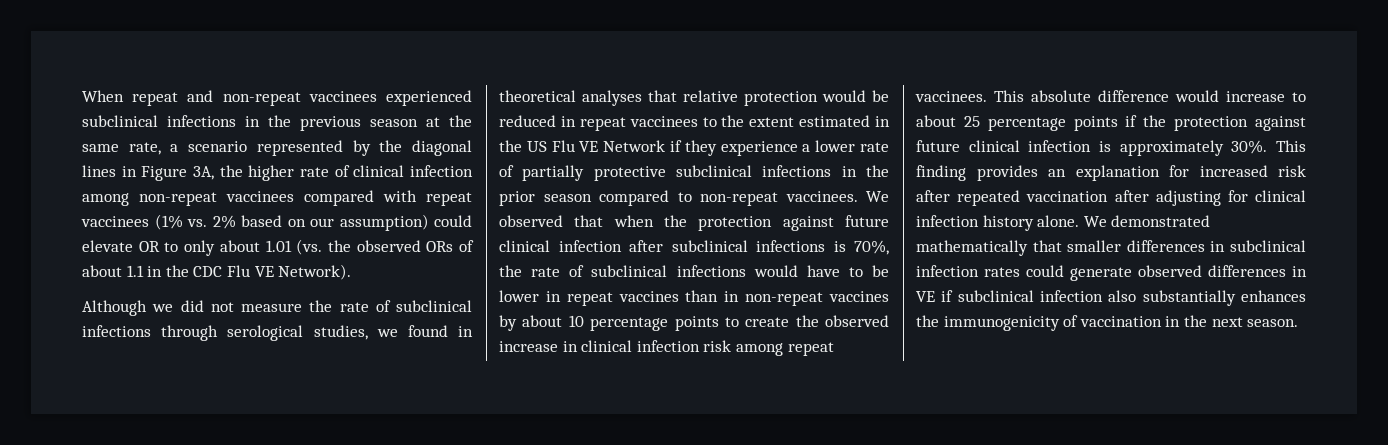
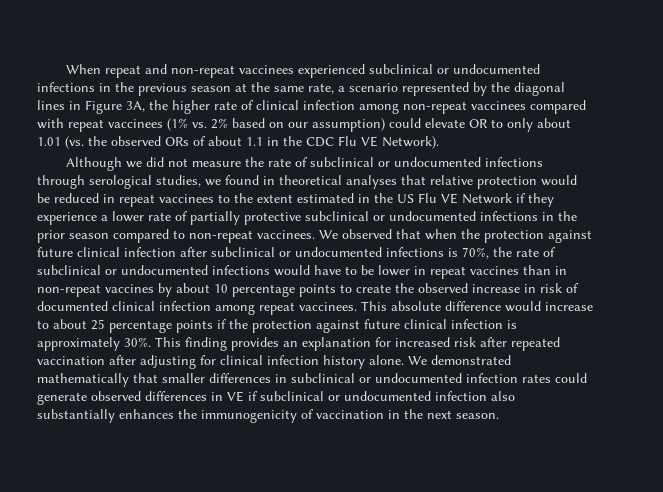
- When repeat and non-repeat vaccinees experienced subclinical infections in the previous season at the same rate, a scenario represented by the diagonal lines in Figure 3A, the higher rate of clinical infection among non-repeat vaccinees compared with repeat vaccinees (1% vs. 2% based on our assumption) could elevate OR to only about 1.01 (vs. the observed ORs of about 1.1 in the CDC Flu VE Network).
+ When repeat and non-repeat vaccinees experienced subclinical or undocumented infections in the previous season at the same rate, a scenario represented by the diagonal lines in Figure 3A, the higher rate of clinical infection among non-repeat vaccinees compared with repeat vaccinees (1% vs. 2% based on our assumption) could elevate OR to only about 1.01 (vs. the observed ORs of about 1.1 in the CDC Flu VE Network).
- Although we did not measure the rate of subclinical infections through serological studies, we found in theoretical analyses that relative protection would be reduced in repeat vaccinees to the extent estimated in the US Flu VE Network if they experience a lower rate of partially protective subclinical infections in the prior season compared to non-repeat vaccinees.
+ Although we did not measure the rate of subclinical or undocumented infections through serological studies, we found in theoretical analyses that relative protection would be reduced in repeat vaccinees to the extent estimated in the US Flu VE Network if they experience a lower rate of partially protective subclinical or undocumented infections in the prior season compared to non-repeat vaccinees.
- We observed that when the protection against future clinical infection after subclinical infections is 70%, the rate of subclinical infections would have to be lower in repeat vaccines than in non-repeat vaccines by about 10 percentage points to create the observed increase in clinical infection risk among repeat vaccinees.
+ We observed that when the protection against future clinical infection after subclinical or undocumented infections is 70%, the rate of subclinical or undocumented infections would have to be lower in repeat vaccines than in non-repeat vaccines by about 10 percentage points to create the observed increase in risk of documented clinical infection among repeat vaccinees.
- We demonstrated mathematically that smaller differences in subclinical infection rates could generate observed differences in VE if subclinical infection also substantially enhances the immunogenicity of vaccination in the next season.
+ We demonstrated mathematically that smaller differences in subclinical or undocumented infection rates could generate observed differences in VE if subclinical or undocumented infection also substantially enhances the immunogenicity of vaccination in the next season.

